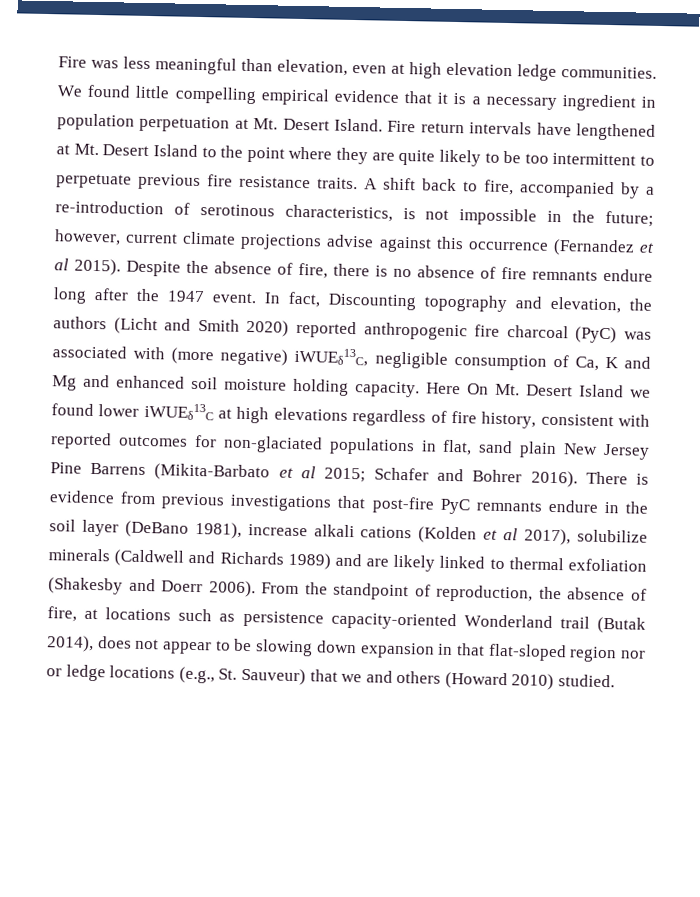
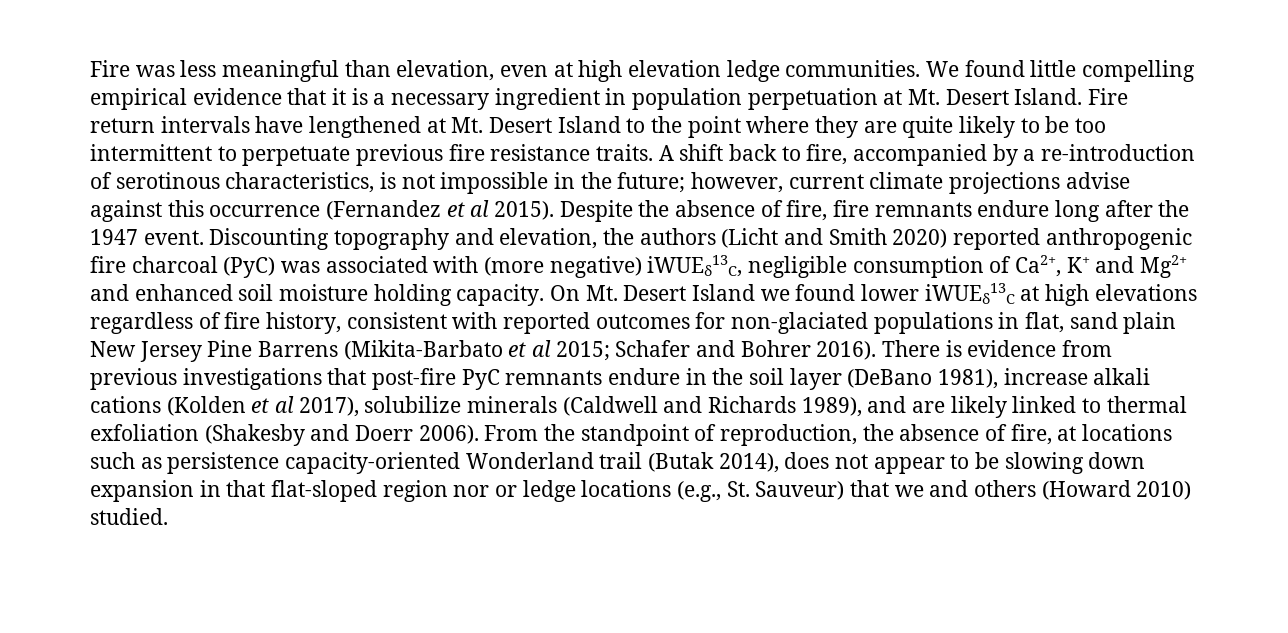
- Despite the absence of fire, there is no absence of fire remnants endure long after the 1947 event.
+ Despite the absence of fire, fire remnants endure long after the 1947 event.
- In fact, Discounting topography and elevation, the authors (Licht and Smith 2020) reported anthropogenic fire charcoal (PyC) was associated with (more negative) iWUEδ13C, negligible consumption of Ca, K and Mg and enhanced soil moisture holding capacity.
+ Discounting topography and elevation, the authors (Licht and Smith 2020) reported anthropogenic fire charcoal (PyC) was associated with (more negative) iWUEδ13C, negligible consumption of Ca2+, K+ and Mg2+ and enhanced soil moisture holding capacity.
- Here On Mt. Desert Island we found lower iWUEδ13C at high elevations regardless of fire history, consistent with reported outcomes for non-glaciated populations in flat, sand plain New Jersey Pine Barrens (Mikita-Barbato et al 2015; Schafer and Bohrer 2016).
+ On Mt. Desert Island we found lower iWUEδ13C at high elevations regardless of fire history, consistent with reported outcomes for non-glaciated populations in flat, sand plain New Jersey Pine Barrens (Mikita-Barbato et al 2015; Schafer and Bohrer 2016).
- There is evidence from previous investigations that post-fire PyC remnants endure in the soil layer (DeBano 1981), increase alkali cations (Kolden et al 2017), solubilize minerals (Caldwell and Richards 1989) and are likely linked to thermal exfoliation (Shakesby and Doerr 2006).
+ There is evidence from previous investigations that post-fire PyC remnants endure in the soil layer (DeBano 1981), increase alkali cations (Kolden et al 2017), solubilize minerals (Caldwell and Richards 1989), and are likely linked to thermal exfoliation (Shakesby and Doerr 2006).

